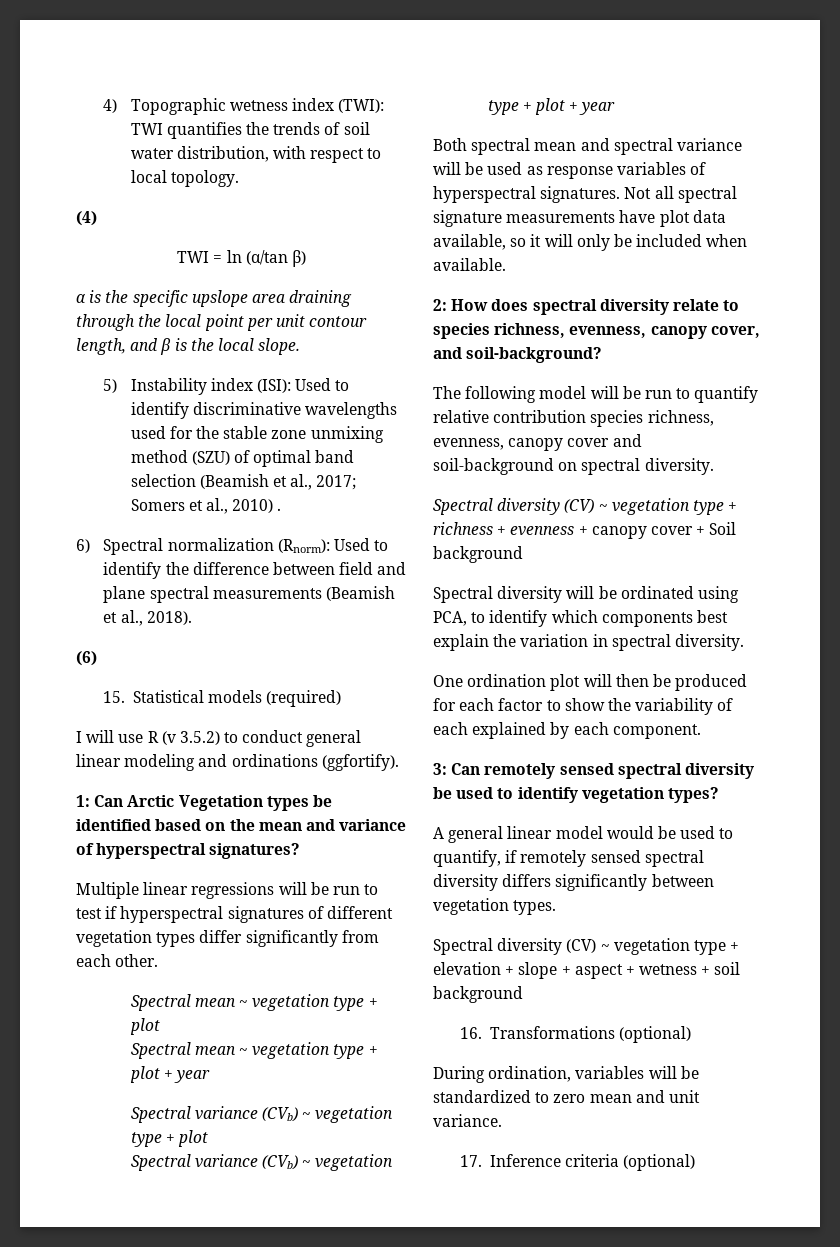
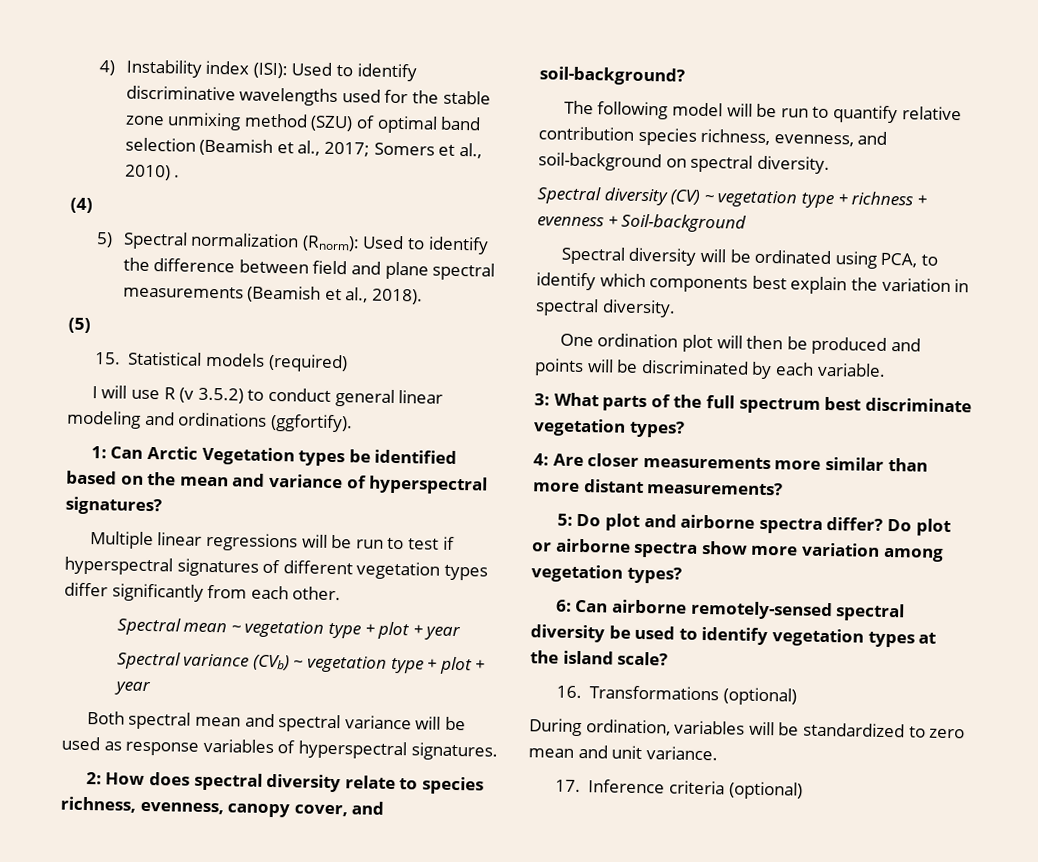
- 4) Topographic wetness index (TWI): TWI quantifies the trends of soil water distribution, with respect to local topology.
- (4)
- TWI = ln (α/tan β)
- α is the specific upslope area draining through the local point per unit contour length, and β is the local slope.
- 5) Instability index (ISI): Used to identify discriminative wavelengths used for the stable zone unmixing method (SZU) of optimal band selection (Beamish et al., 2017; Somers et al., 2010) .
+ 4) Instability index (ISI): Used to identify discriminative wavelengths used for the stable zone unmixing method (SZU) of optimal band selection (Beamish et al., 2017; Somers et al., 2010) .
- 6) Spectral normalization (Rnorm): Used to identify the difference between field and plane spectral measurements (Beamish et al., 2018).
+ (4)
+ 5) Spectral normalization (Rnorm): Used to identify the difference between field and plane spectral measurements (Beamish et al., 2018).
- (6)
+ (5)
  Multiple linear regressions will be run to test if hyperspectral signatures of different vegetation types differ significantly from each other.
- Spectral mean ~ vegetation type + plot
  Spectral mean ~ vegetation type + plot + year
- Spectral variance (CVb) ~ vegetation type + plot
- Not all spectral signature measurements have plot data available, so it will only be included when available.
- The following model will be run to quantify relative contribution species richness, evenness, canopy cover and soil-background on spectral diversity.
+ The following model will be run to quantify relative contribution species richness, evenness, and soil-background on spectral diversity.
- Spectral diversity (CV) ~ vegetation type + richness + evenness + canopy cover + Soil background
+ Spectral diversity (CV) ~ vegetation type + richness + evenness + Soil-background
- One ordination plot will then be produced for each factor to show the variability of each explained by each component.
+ One ordination plot will then be produced and points will be discriminated by each variable.
- 3: Can remotely sensed spectral diversity be used to identify vegetation types?
- A general linear model would be used to quantify, if remotely sensed spectral diversity differs significantly between vegetation types.
- Spectral diversity (CV) ~ vegetation type + elevation + slope + aspect + wetness + soil background
+ 3: What parts of the full spectrum best discriminate vegetation types?
+ 4: Are closer measurements more similar than more distant measurements?
+ 5: Do plot and airborne spectra differ? Do plot or airborne spectra show more variation among vegetation types?
+ 6: Can airborne remotely-sensed spectral diversity be used to identify vegetation types at the island scale?

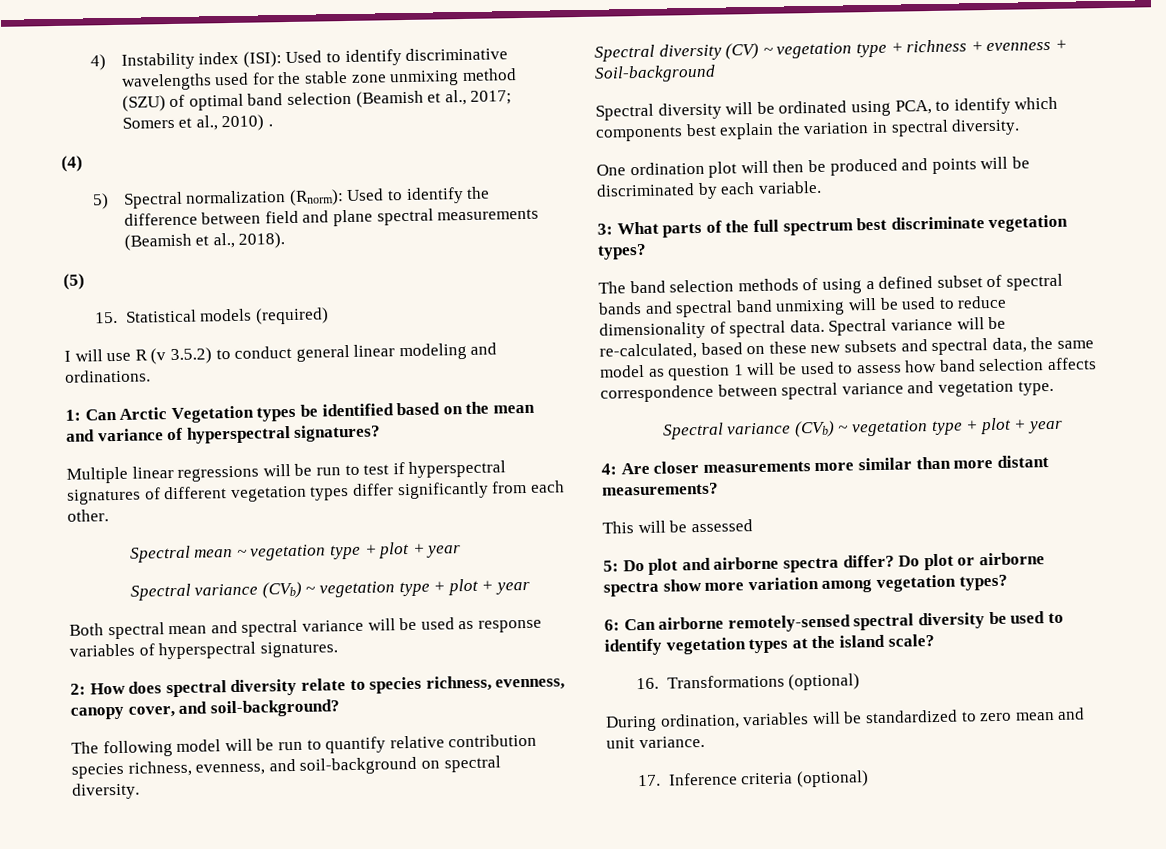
- I will use R (v 3.5.2) to conduct general linear modeling and ordinations (ggfortify).
+ I will use R (v 3.5.2) to conduct general linear modeling and ordinations.
+ The band selection methods of using a defined subset of spectral bands and spectral band unmixing will be used to reduce dimensionality of spectral data. Spectral variance will be re-calculated, based on these new subsets and spectral data, the same model as question 1 will be used to assess how band selection affects correspondence between spectral variance and vegetation type.
+ Spectral variance (CVb) ~ vegetation type + plot + year
+ This will be assessed

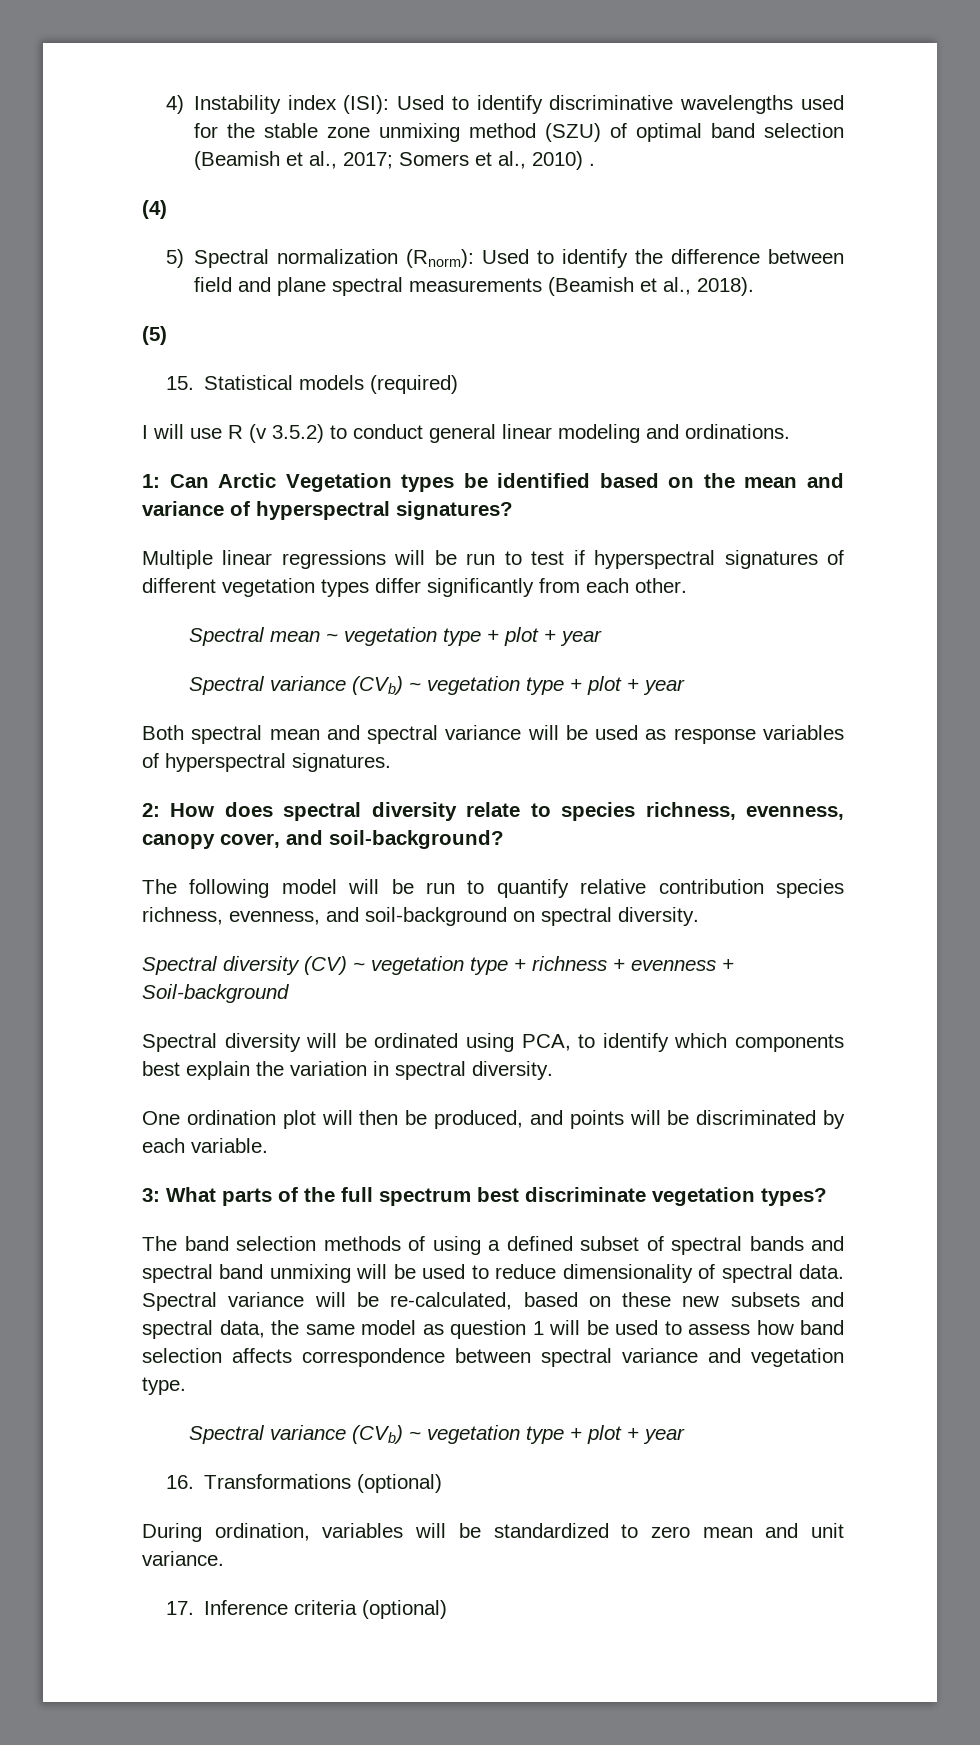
- One ordination plot will then be produced and points will be discriminated by each variable.
+ One ordination plot will then be produced, and points will be discriminated by each variable.
- 4: Are closer measurements more similar than more distant measurements?
- This will be assessed
- 5: Do plot and airborne spectra differ? Do plot or airborne spectra show more variation among vegetation types?
- 6: Can airborne remotely-sensed spectral diversity be used to identify vegetation types at the island scale?

